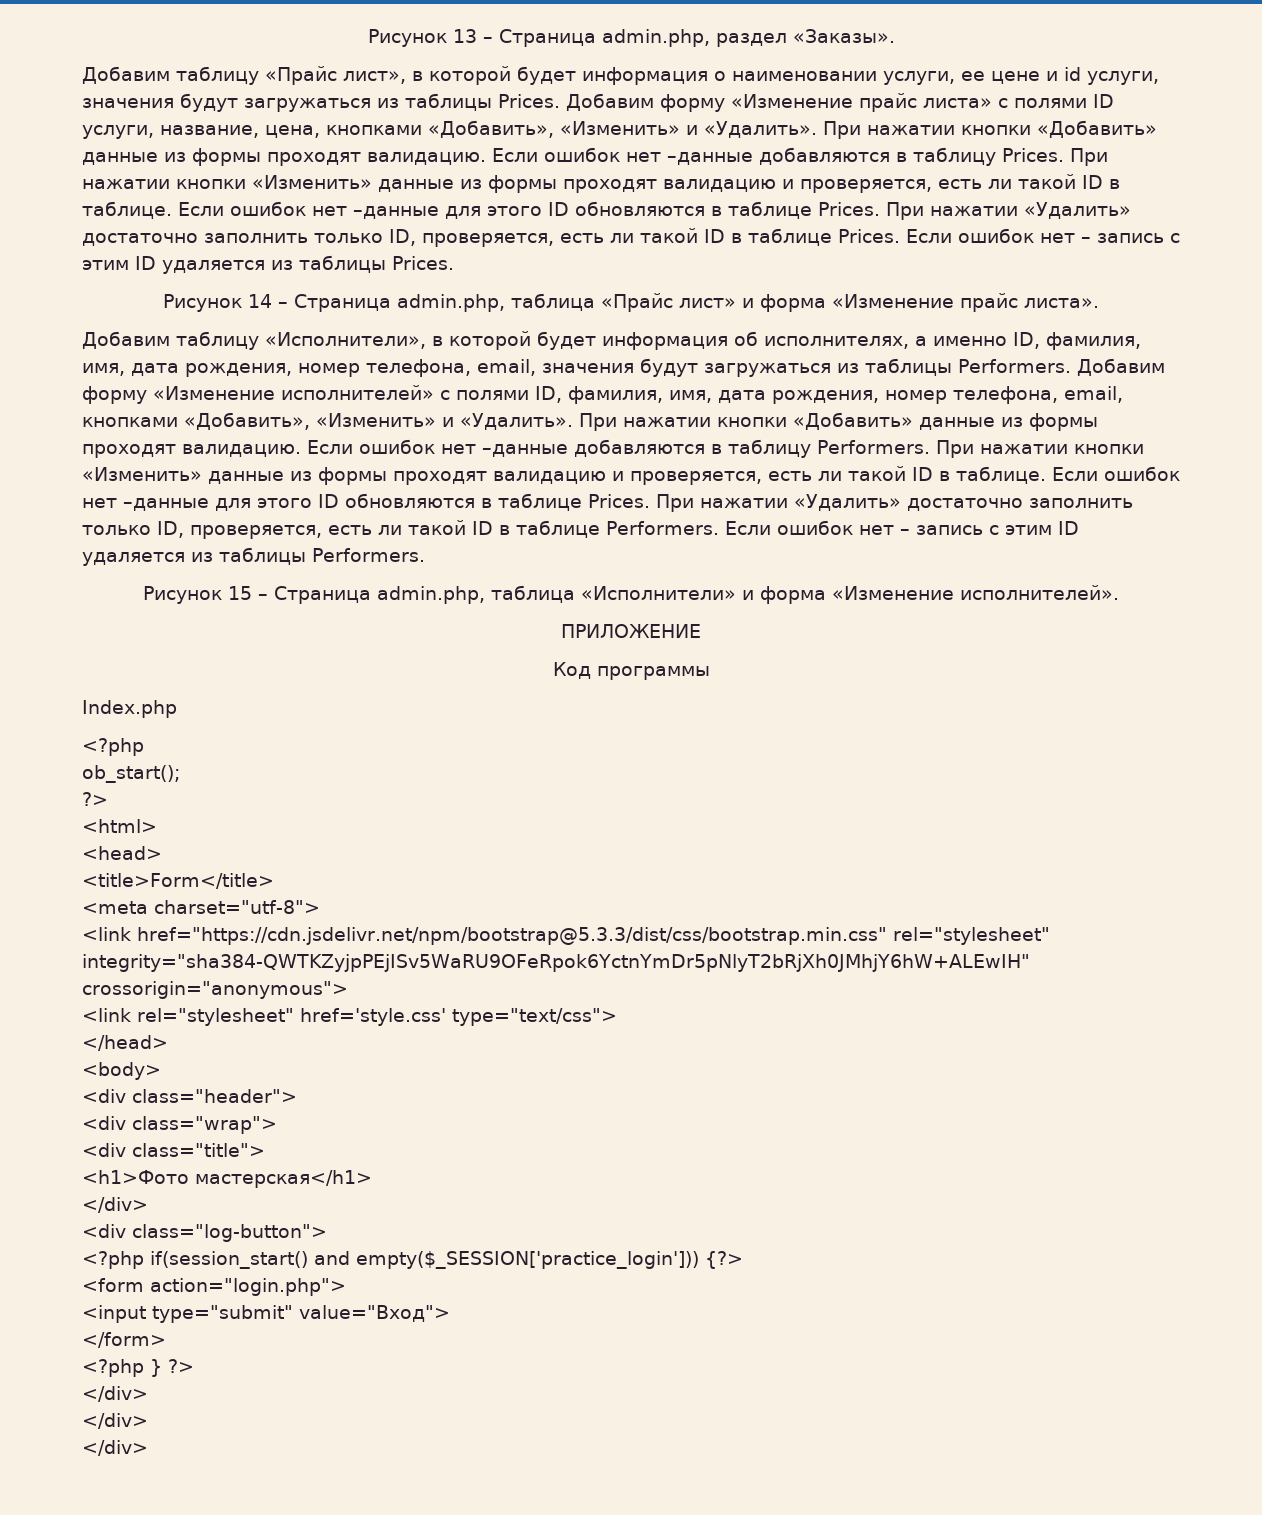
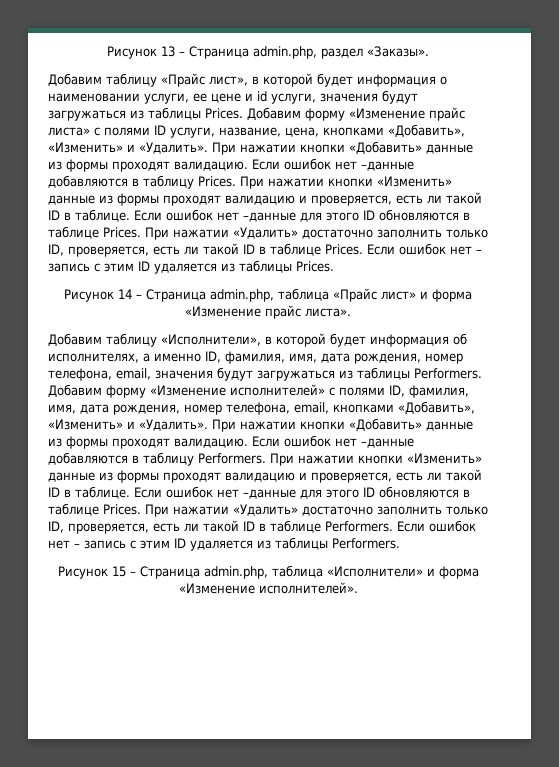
- ПРИЛОЖЕНИЕ
- Код программы
- Index.php
- <?php
- ob_start();
- ?>
- <html>
- <head>
- <title>Form</title>
- <meta charset="utf-8">
- <link href="https://cdn.jsdelivr.net/npm/bootstrap@5.3.3/dist/css/bootstrap.min.css" rel="stylesheet" integrity="sha384-QWTKZyjpPEjISv5WaRU9OFeRpok6YctnYmDr5pNlyT2bRjXh0JMhjY6hW+ALEwIH" crossorigin="anonymous">
- <link rel="stylesheet" href='style.css' type="text/css">
- </head>
- <body>
- <div class="header">
- <div class="wrap">
- <div class="title">
- <h1>Фото мастерская</h1>
- </div>
- <div class="log-button">
- <?php if(session_start() and empty($_SESSION['practice_login'])) {?>
- <form action="login.php">
- <input type="submit" value="Вход">
- </form>
- <?php } ?>
- </div>
- </div>
- </div>

